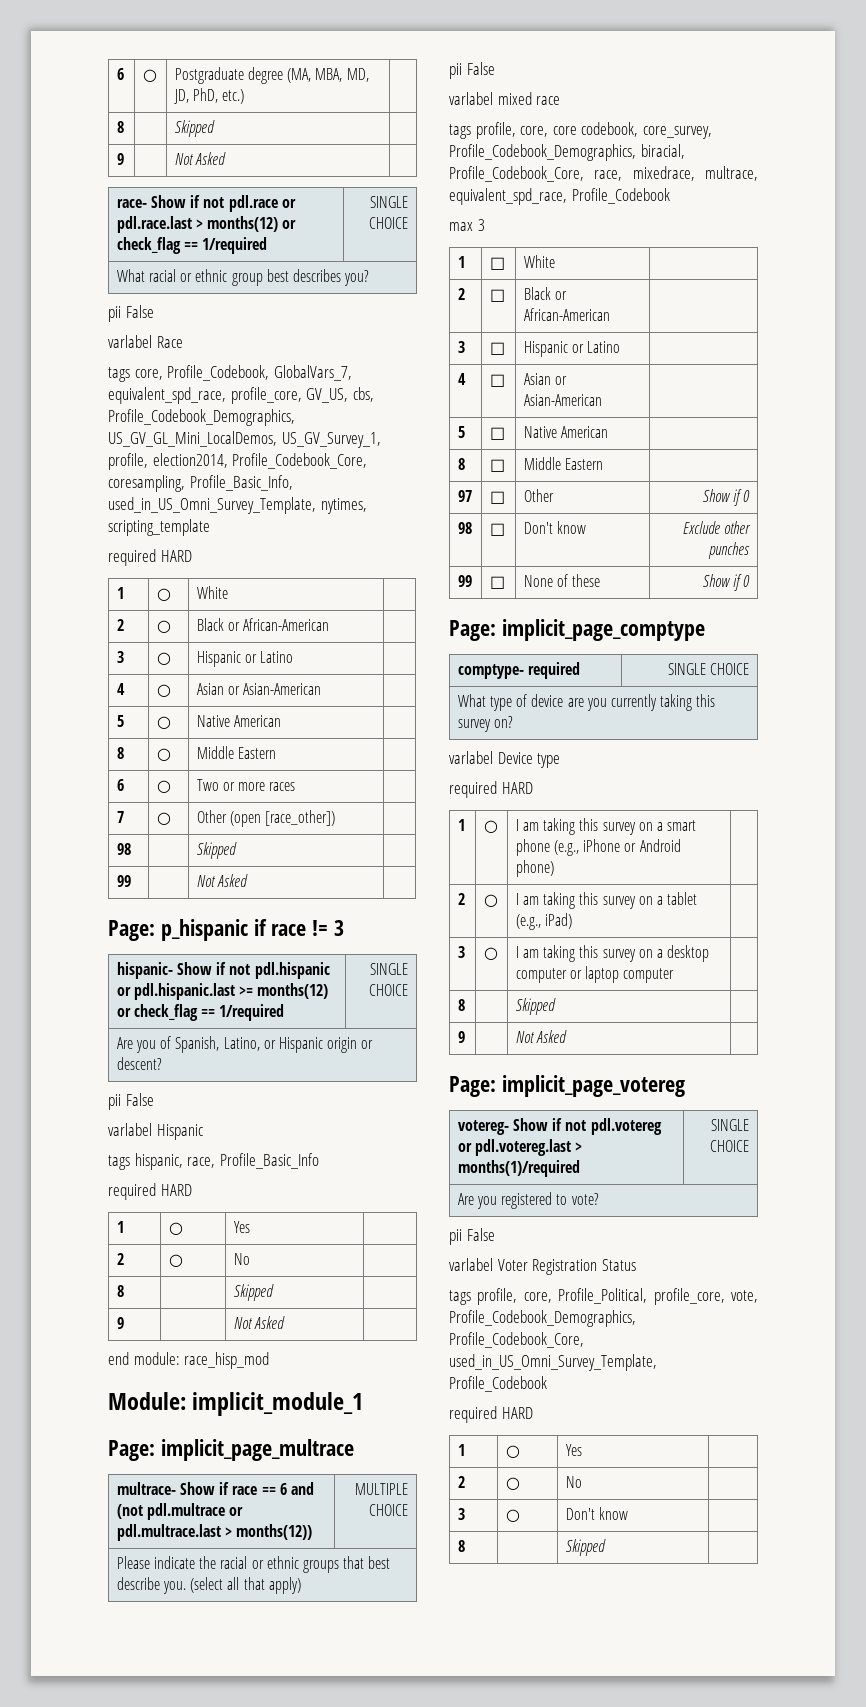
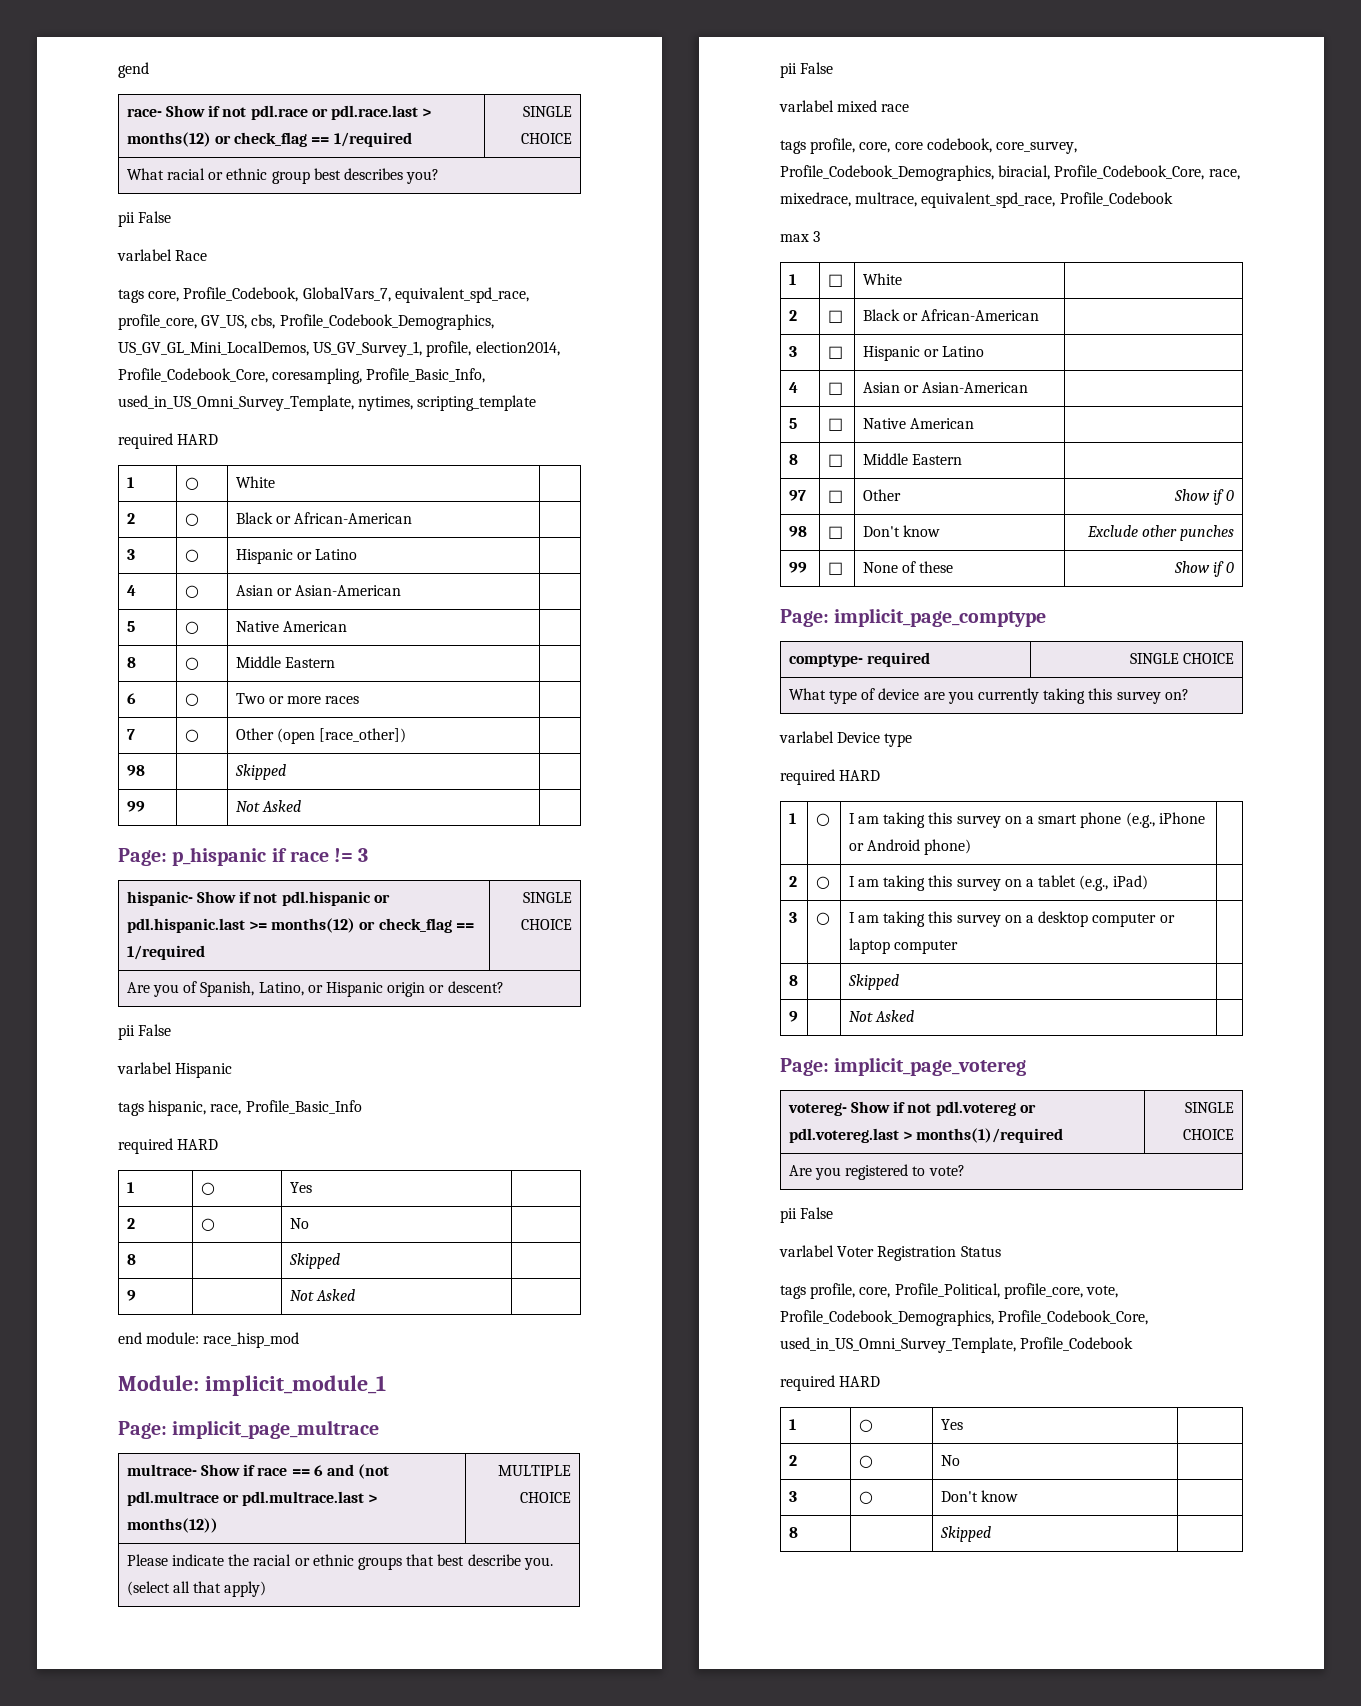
- 6 | ○ | Postgraduate degree (MA, MBA, MD, JD, PhD, etc.) |
- 8 | | Skipped |
- 9 | | Not Asked |
+ gend

